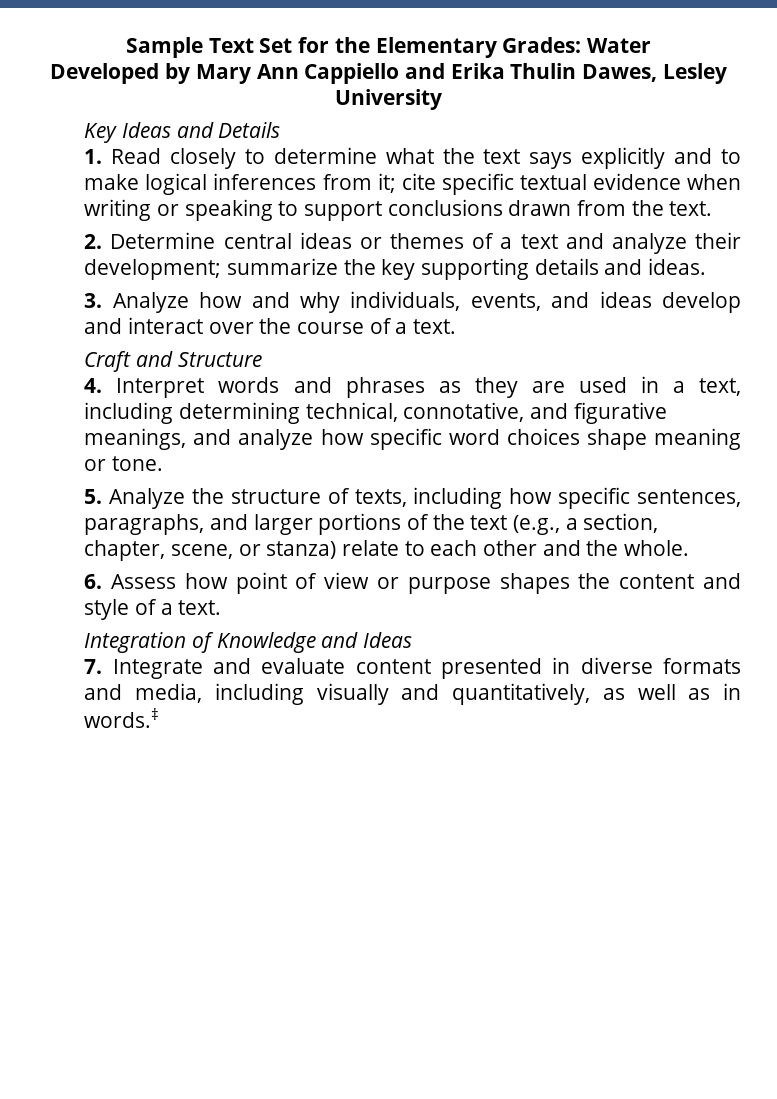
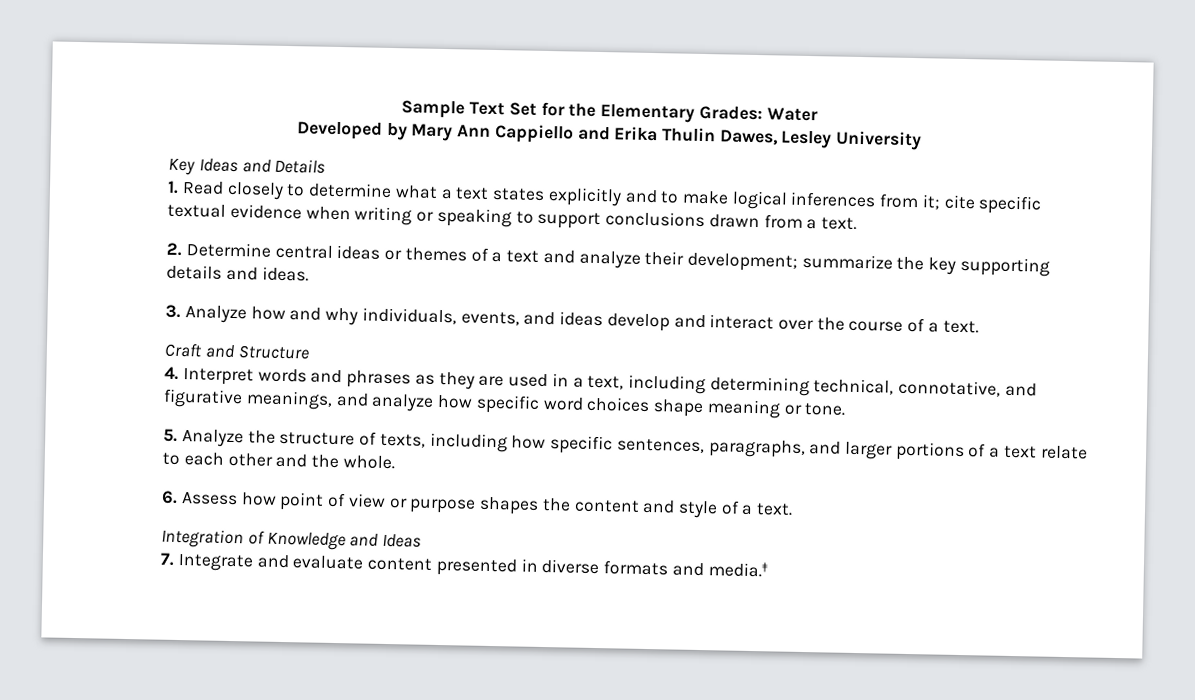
- 1. Read closely to determine what the text says explicitly and to make logical inferences from it; cite specific textual evidence when writing or speaking to support conclusions drawn from the text.
+ 1. Read closely to determine what a text states explicitly and to make logical inferences from it; cite specific textual evidence when writing or speaking to support conclusions drawn from a text.
- 5. Analyze the structure of texts, including how specific sentences, paragraphs, and larger portions of the text (e.g., a section, chapter, scene, or stanza) relate to each other and the whole.
+ 5. Analyze the structure of texts, including how specific sentences, paragraphs, and larger portions of a text relate to each other and the whole.
- 7. Integrate and evaluate content presented in diverse formats and media, including visually and quantitatively, as well as in words.‡
+ 7. Integrate and evaluate content presented in diverse formats and media.‡

